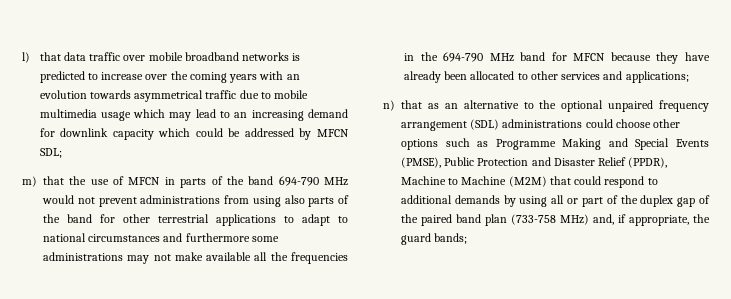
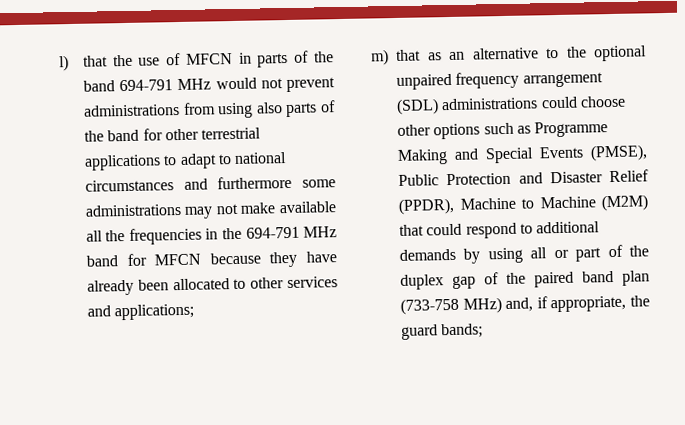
- l) that data traffic over mobile broadband networks is predicted to increase over the coming years with an evolution towards asymmetrical traffic due to mobile multimedia usage which may lead to an increasing demand for downlink capacity which could be addressed by MFCN SDL;
- m) that the use of MFCN in parts of the band 694-790 MHz would not prevent administrations from using also parts of the band for other terrestrial applications to adapt to national circumstances and furthermore some administrations may not make available all the frequencies in the 694-790 MHz band for MFCN because they have already been allocated to other services and applications;
+ l) that the use of MFCN in parts of the band 694-791 MHz would not prevent administrations from using also parts of the band for other terrestrial applications to adapt to national circumstances and furthermore some administrations may not make available all the frequencies in the 694-791 MHz band for MFCN because they have already been allocated to other services and applications;
- n) that as an alternative to the optional unpaired frequency arrangement (SDL) administrations could choose other options such as Programme Making and Special Events (PMSE), Public Protection and Disaster Relief (PPDR), Machine to Machine (M2M) that could respond to additional demands by using all or part of the duplex gap of the paired band plan (733-758 MHz) and, if appropriate, the guard bands;
+ m) that as an alternative to the optional unpaired frequency arrangement (SDL) administrations could choose other options such as Programme Making and Special Events (PMSE), Public Protection and Disaster Relief (PPDR), Machine to Machine (M2M) that could respond to additional demands by using all or part of the duplex gap of the paired band plan (733-758 MHz) and, if appropriate, the guard bands;

